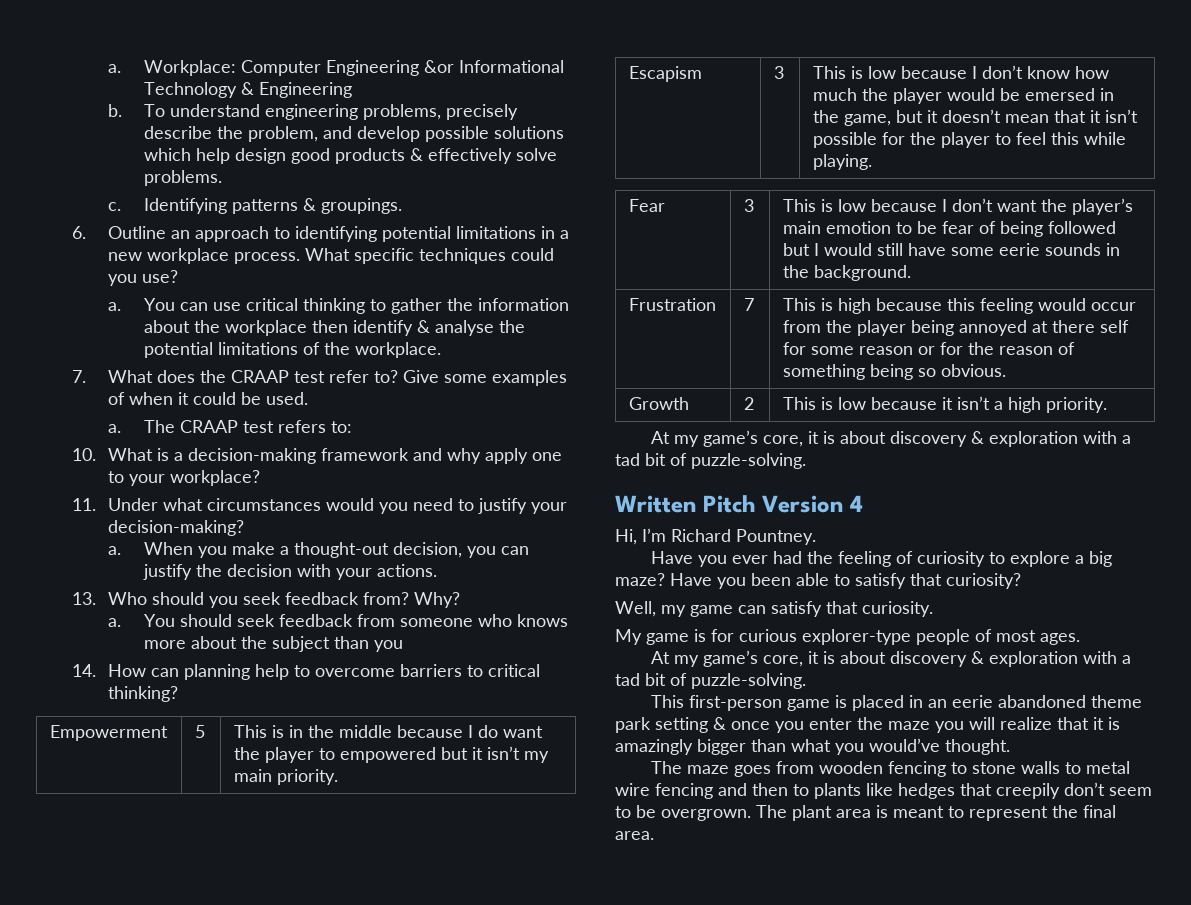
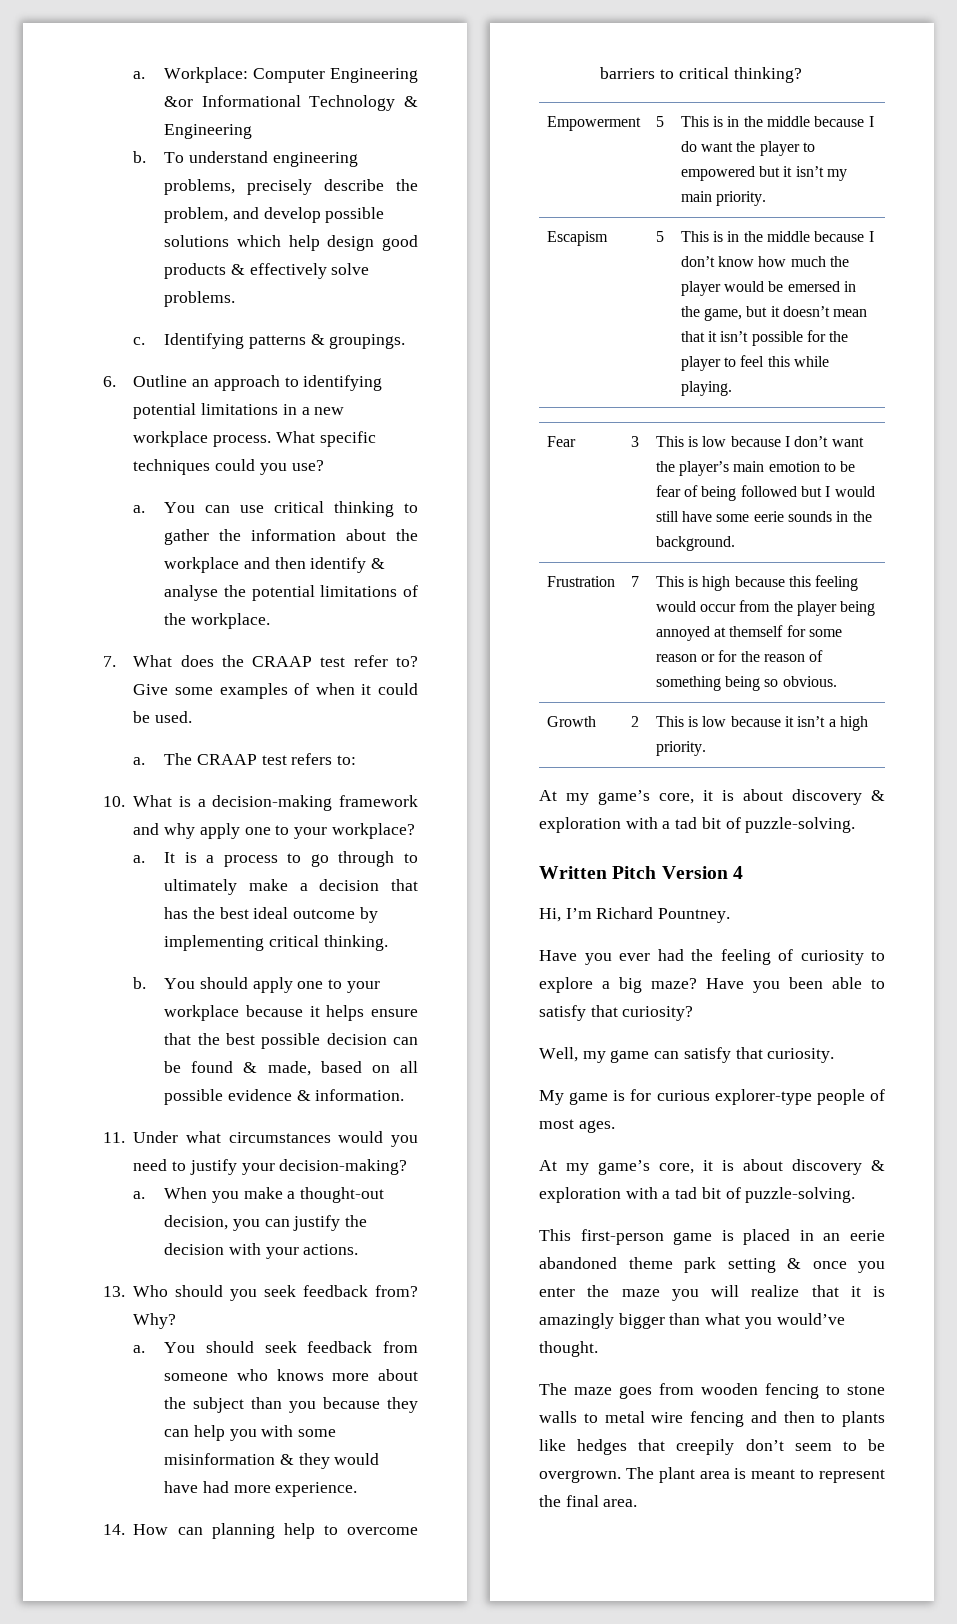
- You can use critical thinking to gather the information about the workplace then identify & analyse the potential limitations of the workplace.
+ You can use critical thinking to gather the information about the workplace and then identify & analyse the potential limitations of the workplace.
+ a. It is a process to go through to ultimately make a decision that has the best ideal outcome by implementing critical thinking.
+ b. You should apply one to your workplace because it helps ensure that the best possible decision can be found & made, based on all possible evidence & information.
- You should seek feedback from someone who knows more about the subject than you
+ You should seek feedback from someone who knows more about the subject than you because they can help you with some misinformation & they would have had more experience.
- Escapism | 3 | This is low because I don’t know how much the player would be emersed in the game, but it doesn’t mean that it isn’t possible for the player to feel this while playing.
+ Escapism | 5 | This is in the middle because I don’t know how much the player would be emersed in the game, but it doesn’t mean that it isn’t possible for the player to feel this while playing.
- Frustration | 7 | This is high because this feeling would occur from the player being annoyed at there self for some reason or for the reason of something being so obvious.
+ Frustration | 7 | This is high because this feeling would occur from the player being annoyed at themself for some reason or for the reason of something being so obvious.

